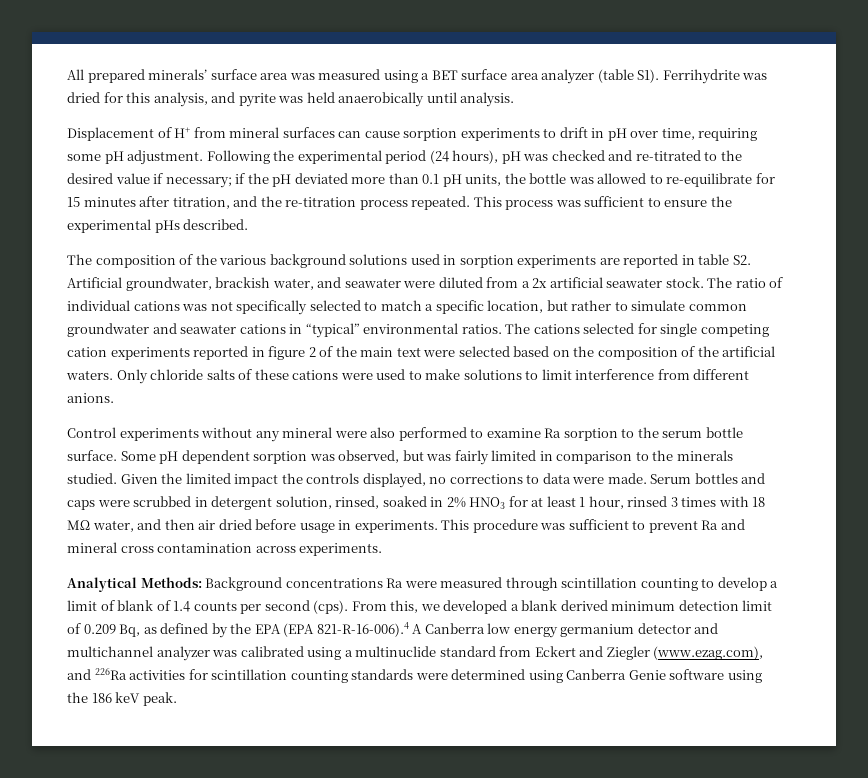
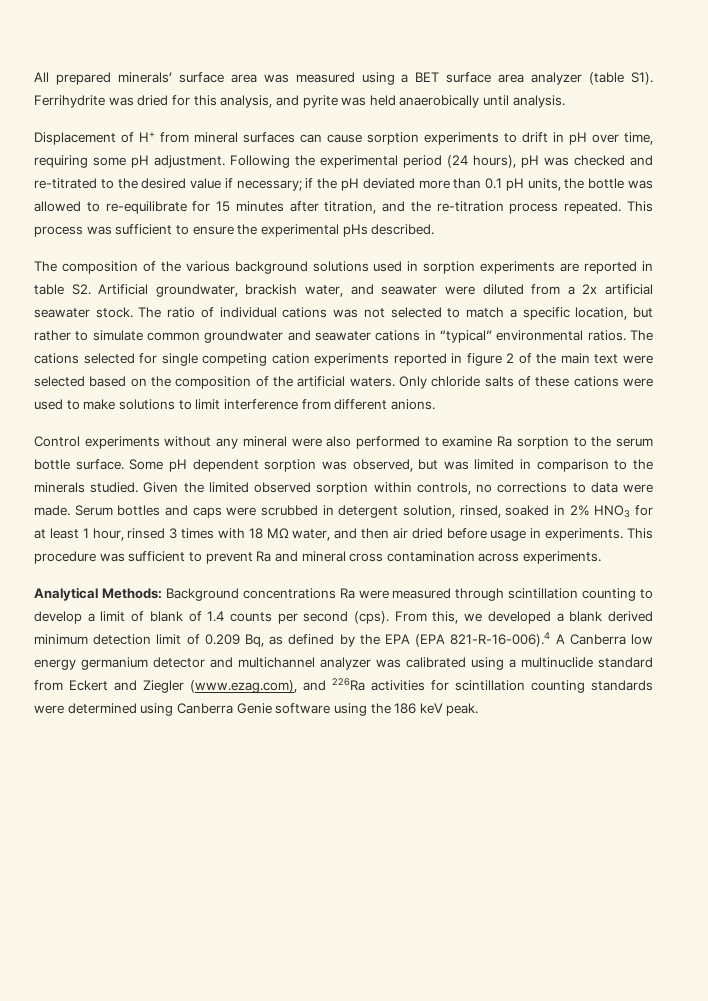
- The ratio of individual cations was not specifically selected to match a specific location, but rather to simulate common groundwater and seawater cations in “typical” environmental ratios.
+ The ratio of individual cations was not selected to match a specific location, but rather to simulate common groundwater and seawater cations in “typical” environmental ratios.
- Some pH dependent sorption was observed, but was fairly limited in comparison to the minerals studied.
+ Some pH dependent sorption was observed, but was limited in comparison to the minerals studied.
- Given the limited impact the controls displayed, no corrections to data were made.
+ Given the limited observed sorption within controls, no corrections to data were made.

